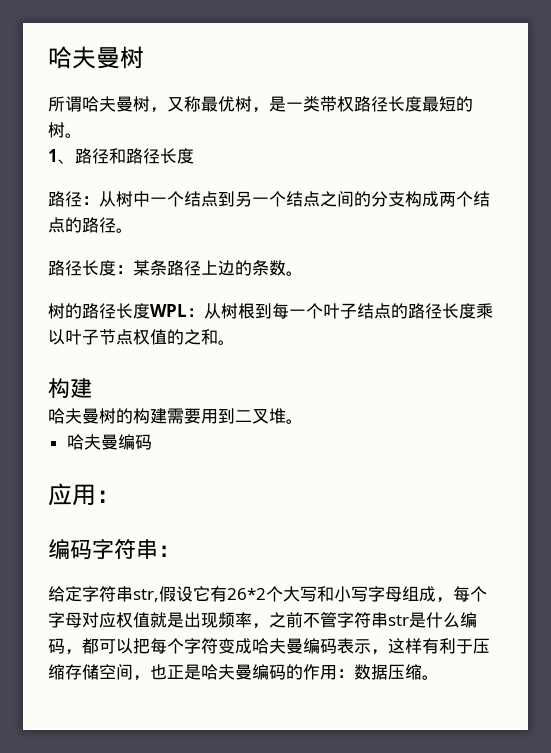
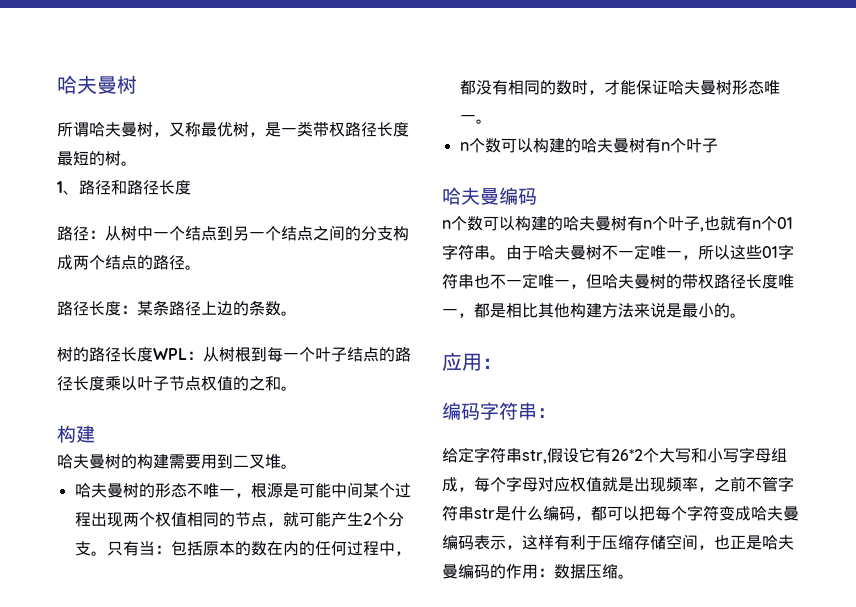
  哈夫曼树的构建需要用到二叉堆。
+ 哈夫曼树的形态不唯一，根源是可能中间某个过程出现两个权值相同的节点，就可能产生2个分支。只有当：包括原本的数在内的任何过程中，都没有相同的数时，才能保证哈夫曼树形态唯一。
+ n个数可以构建的哈夫曼树有n个叶子
  哈夫曼编码
+ n个数可以构建的哈夫曼树有n个叶子,也就有n个01字符串。由于哈夫曼树不一定唯一，所以这些01字符串也不一定唯一，但哈夫曼树的带权路径长度唯一，都是相比其他构建方法来说是最小的。

